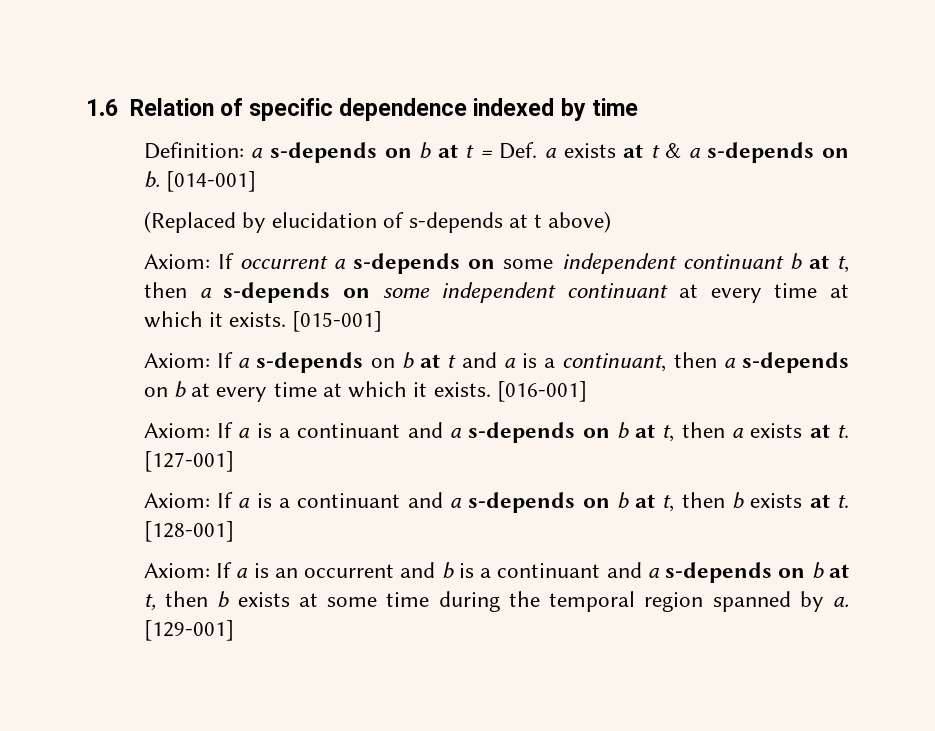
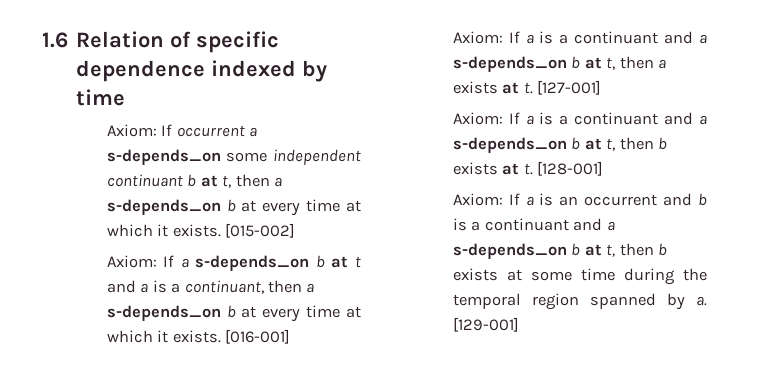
- Definition: a s-depends on b at t = Def. a exists at t & a s-depends on b. [014-001]
- (Replaced by elucidation of s-depends at t above)
- Axiom: If occurrent a s-depends on some independent continuant b at t, then a s-depends on some independent continuant at every time at which it exists. [015-001]
- Axiom: If a s-depends on b at t and a is a continuant, then a s-depends on b at every time at which it exists.
+ Axiom: If occurrent a s-depends_on some independent continuant b at t, then a s-depends_on b at every time at which it exists. [015-002]
+ Axiom: If a s-depends_on b at t and a is a continuant, then a s-depends_on b at every time at which it exists.
- Axiom: If a is a continuant and a s-depends on b at t, then a exists at t.
+ Axiom: If a is a continuant and a s-depends_on b at t, then a exists at t.
- Axiom: If a is a continuant and a s-depends on b at t, then b exists at t.
+ Axiom: If a is a continuant and a s-depends_on b at t, then b exists at t.
- Axiom: If a is an occurrent and b is a continuant and a s-depends on b at t, then b exists at some time during the temporal region spanned by a.
+ Axiom: If a is an occurrent and b is a continuant and a s-depends_on b at t, then b exists at some time during the temporal region spanned by a.

